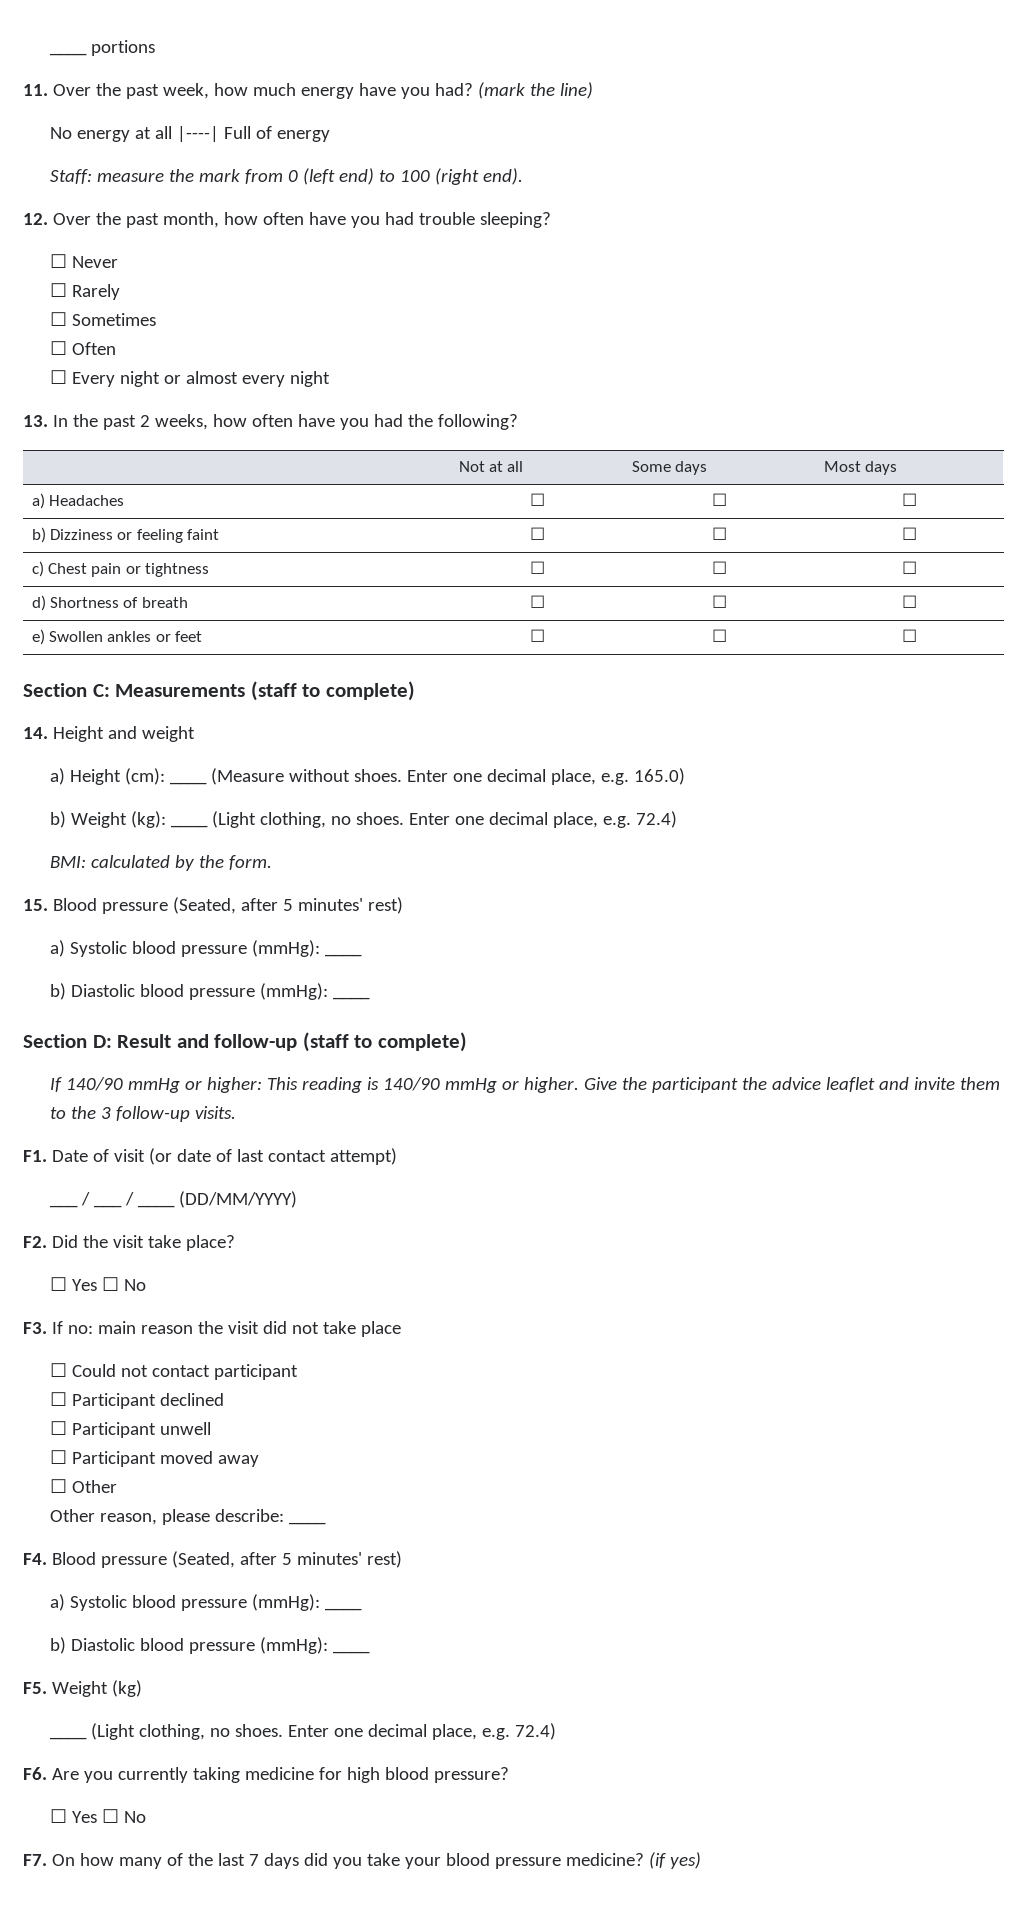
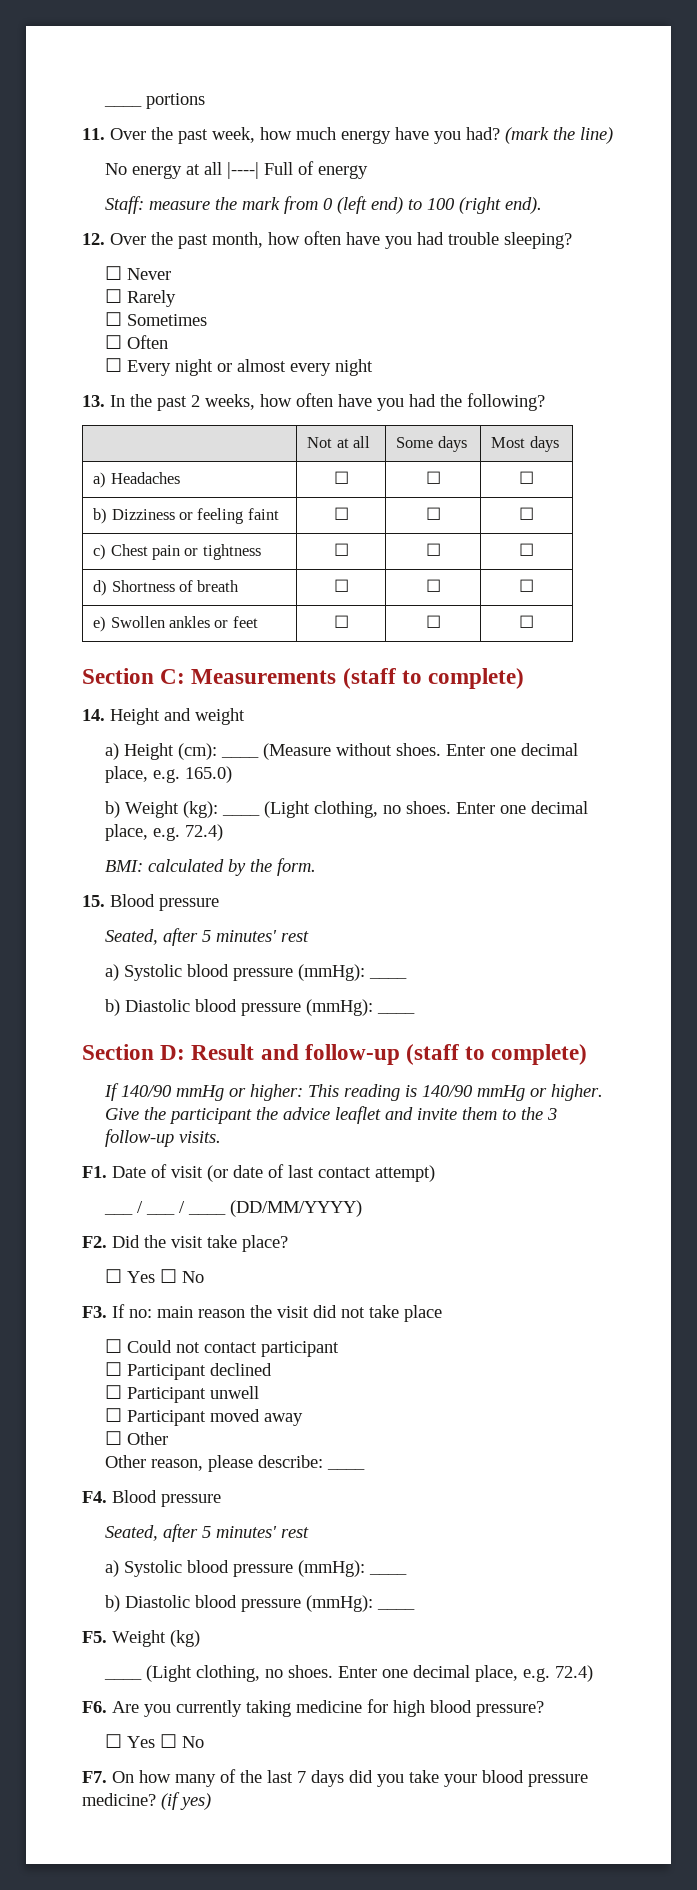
- 15. Blood pressure (Seated, after 5 minutes' rest)
+ 15. Blood pressure
+ Seated, after 5 minutes' rest
- F4. Blood pressure (Seated, after 5 minutes' rest)
+ F4. Blood pressure
+ Seated, after 5 minutes' rest

